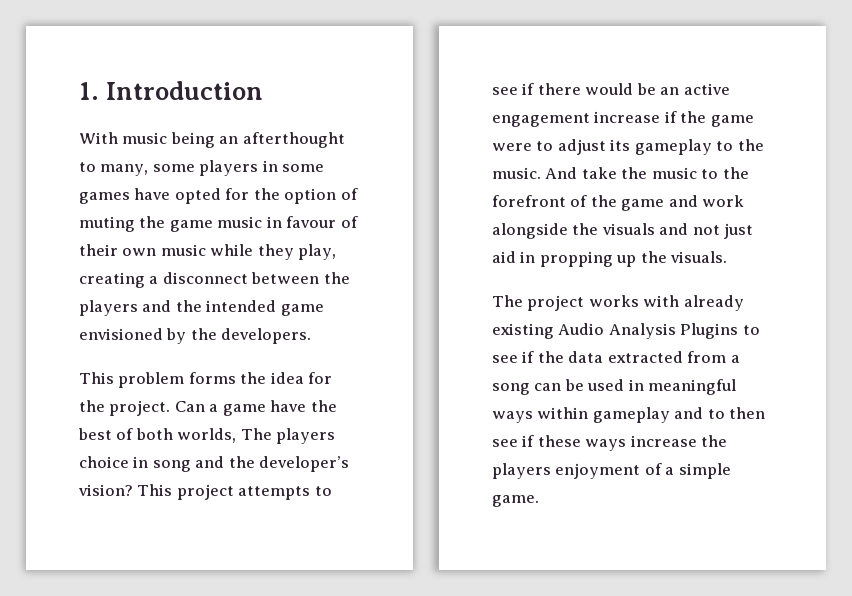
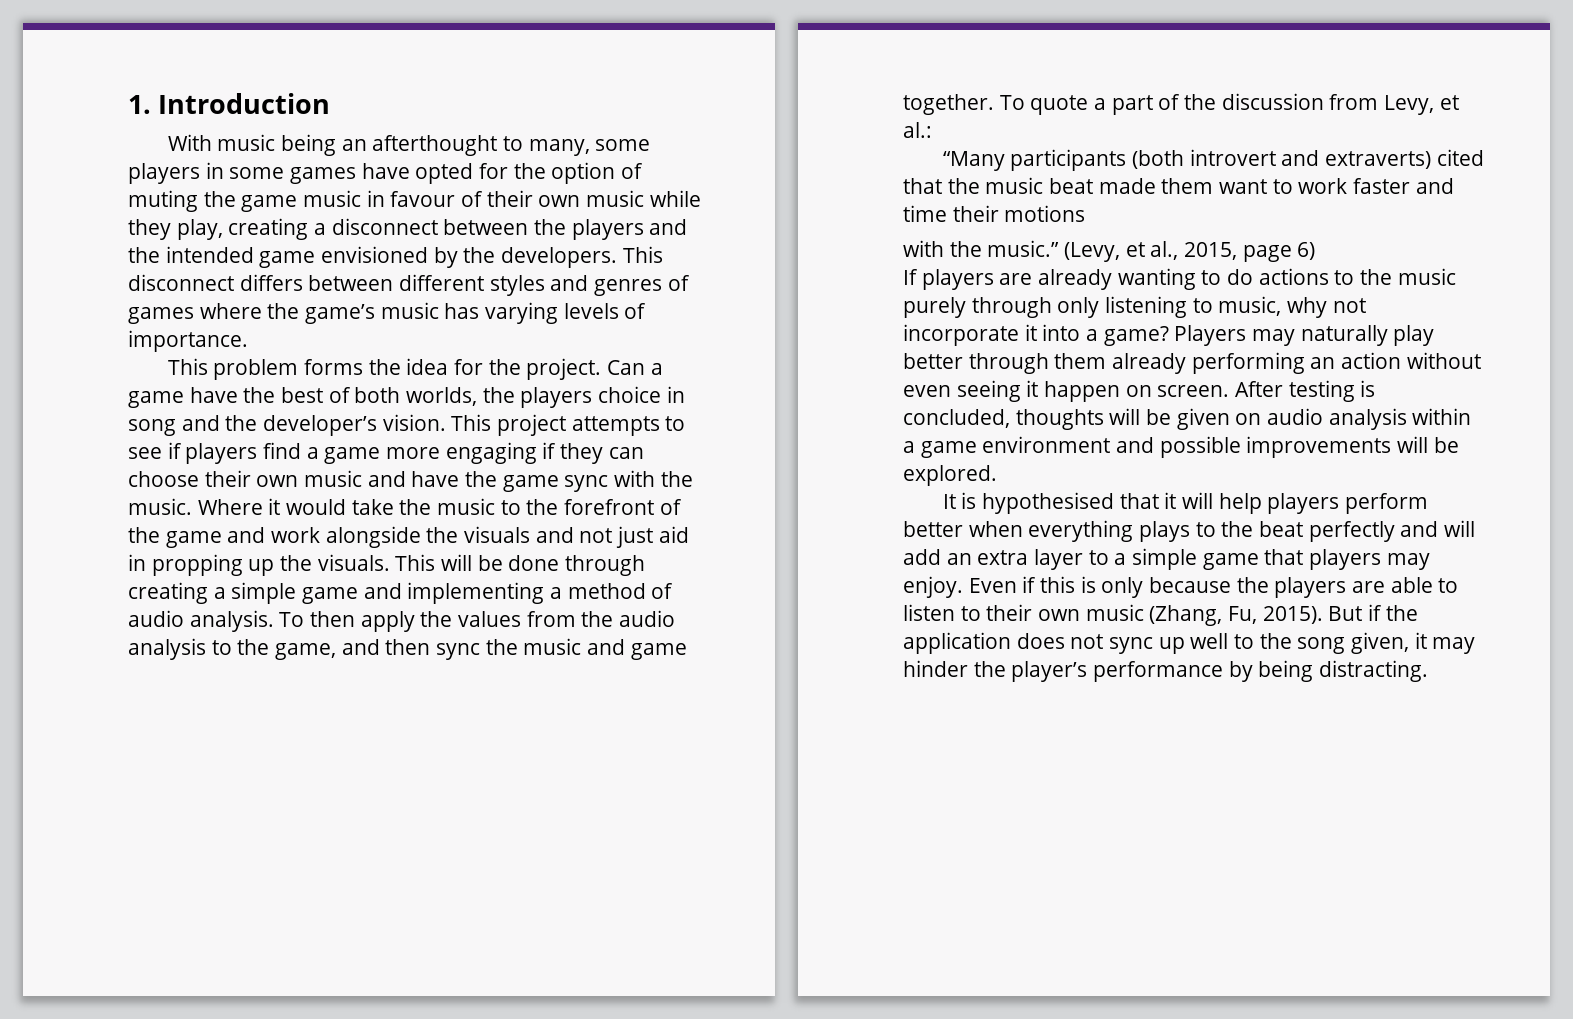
+ This disconnect differs between different styles and genres of games where the game’s music has varying levels of importance.
- Can a game have the best of both worlds, The players choice in song and the developer’s vision?
+ Can a game have the best of both worlds, the players choice in song and the developer’s vision.
- This project attempts to see if there would be an active engagement increase if the game were to adjust its gameplay to the music. And take the music to the forefront of the game and work alongside the visuals and not just aid in propping up the visuals.
- The project works with already existing Audio Analysis Plugins to see if the data extracted from a song can be used in meaningful ways within gameplay and to then see if these ways increase the players enjoyment of a simple game.
+ This project attempts to see if players find a game more engaging if they can choose their own music and have the game sync with the music. Where it would take the music to the forefront of the game and work alongside the visuals and not just aid in propping up the visuals. This will be done through creating a simple game and implementing a method of audio analysis. To then apply the values from the audio analysis to the game, and then sync the music and game together. To quote a part of the discussion from Levy, et al.:
+ “Many participants (both introvert and extraverts) cited that the music beat made them want to work faster and time their motions
+ with the music.” (Levy, et al., 2015, page 6)
+ If players are already wanting to do actions to the music purely through only listening to music, why not incorporate it into a game? Players may naturally play better through them already performing an action without even seeing it happen on screen. After testing is concluded, thoughts will be given on audio analysis within a game environment and possible improvements will be explored.
+ It is hypothesised that it will help players perform better when everything plays to the beat perfectly and will add an extra layer to a simple game that players may enjoy. Even if this is only because the players are able to listen to their own music (Zhang, Fu, 2015). But if the application does not sync up well to the song given, it may hinder the player’s performance by being distracting.

